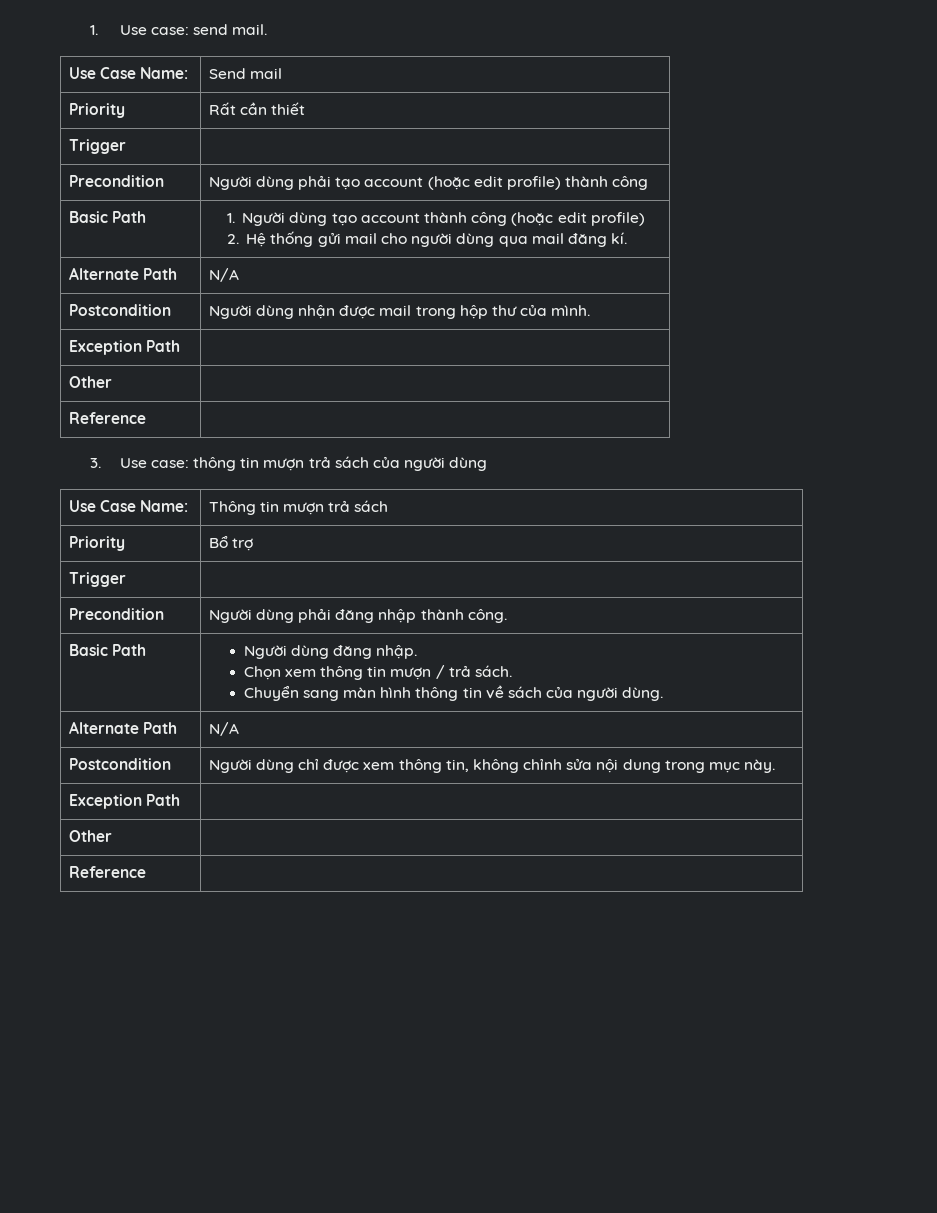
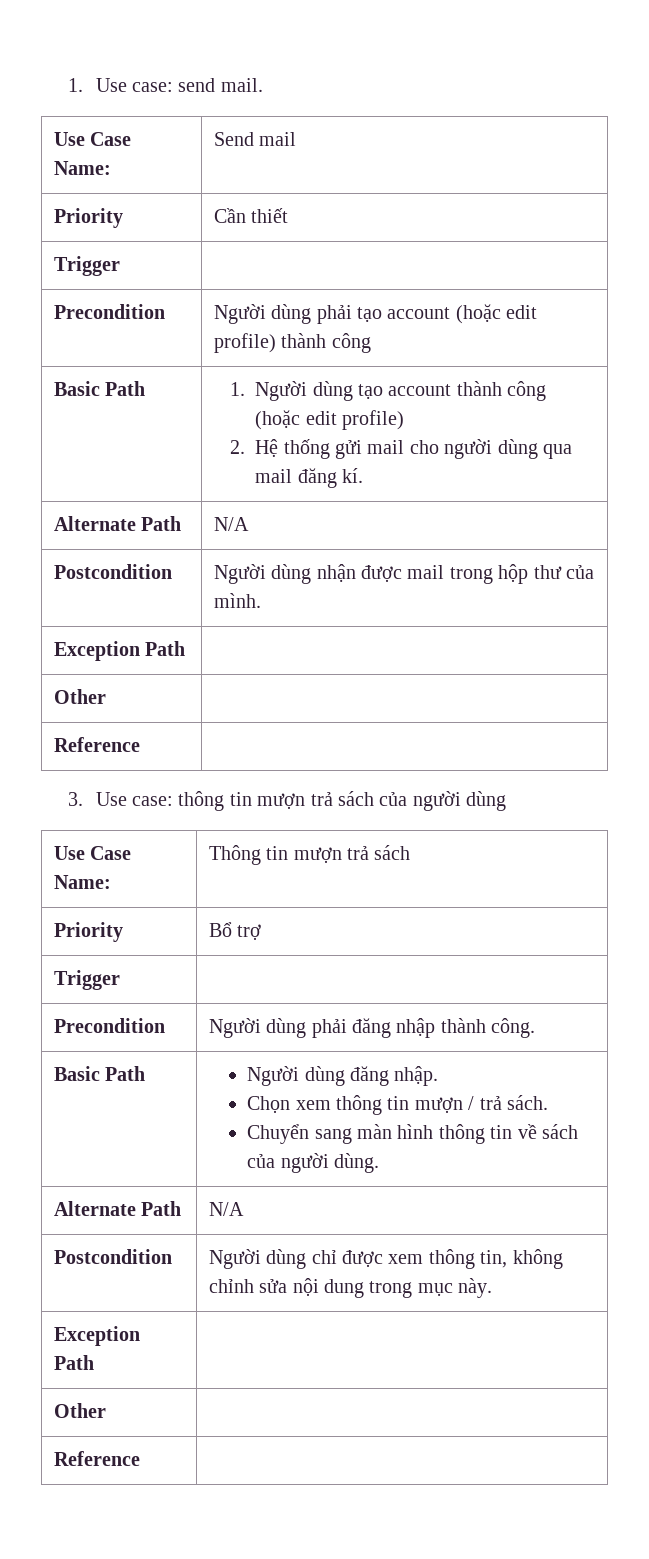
- Priority | Rất cần thiết
+ Priority | Cần thiết

